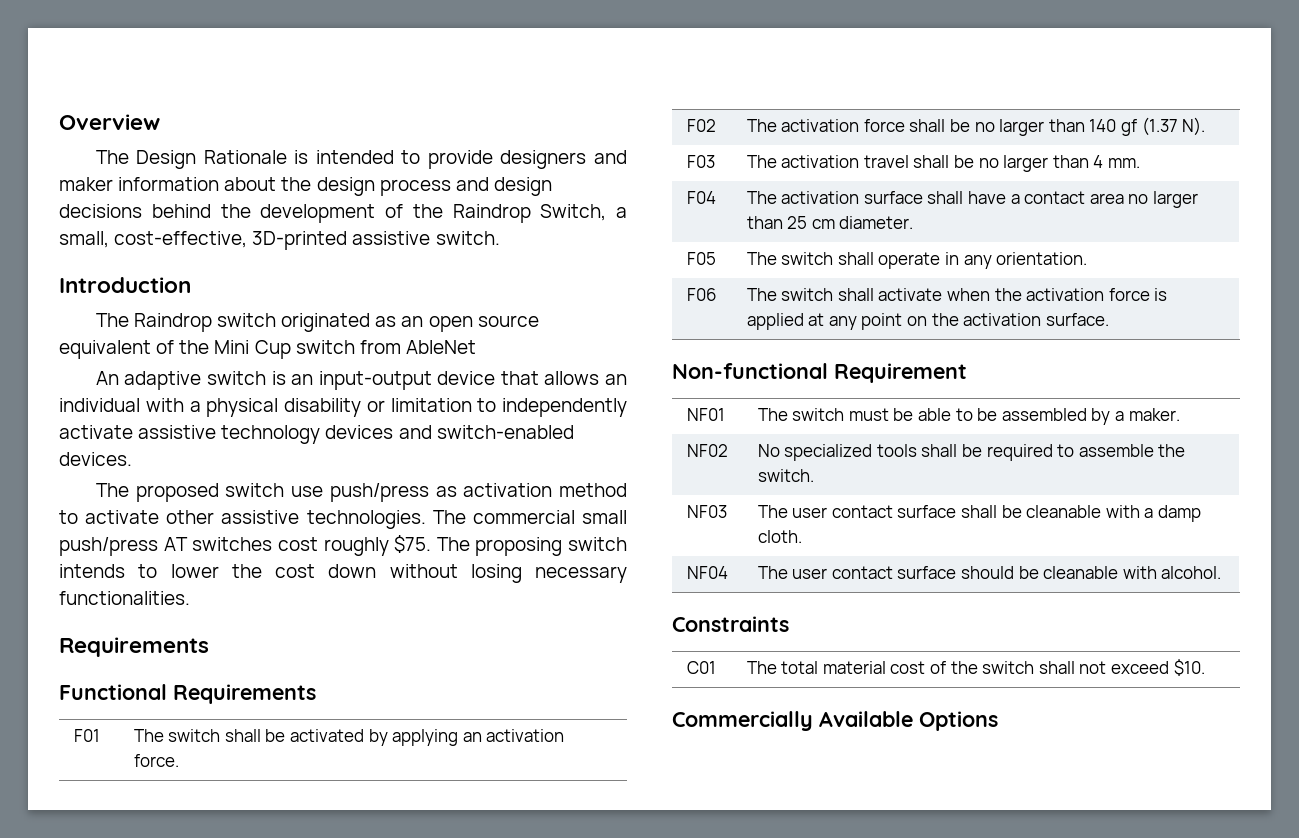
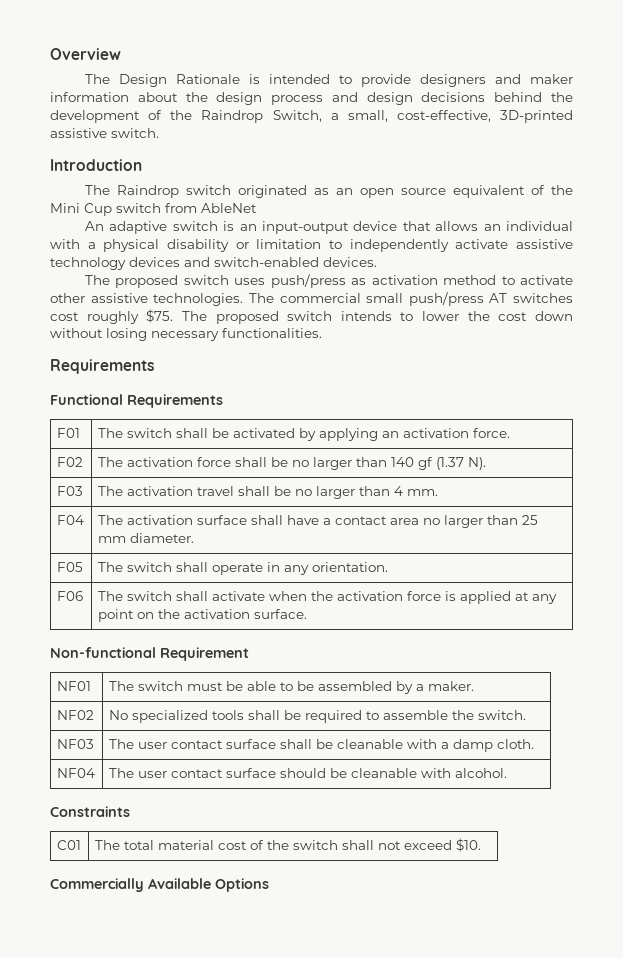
- The proposed switch use push/press as activation method to activate other assistive technologies.
+ The proposed switch uses push/press as activation method to activate other assistive technologies.
- The proposing switch intends to lower the cost down without losing necessary functionalities.
+ The proposed switch intends to lower the cost down without losing necessary functionalities.
- F04 | The activation surface shall have a contact area no larger than 25 cm diameter.
+ F04 | The activation surface shall have a contact area no larger than 25 mm diameter.

